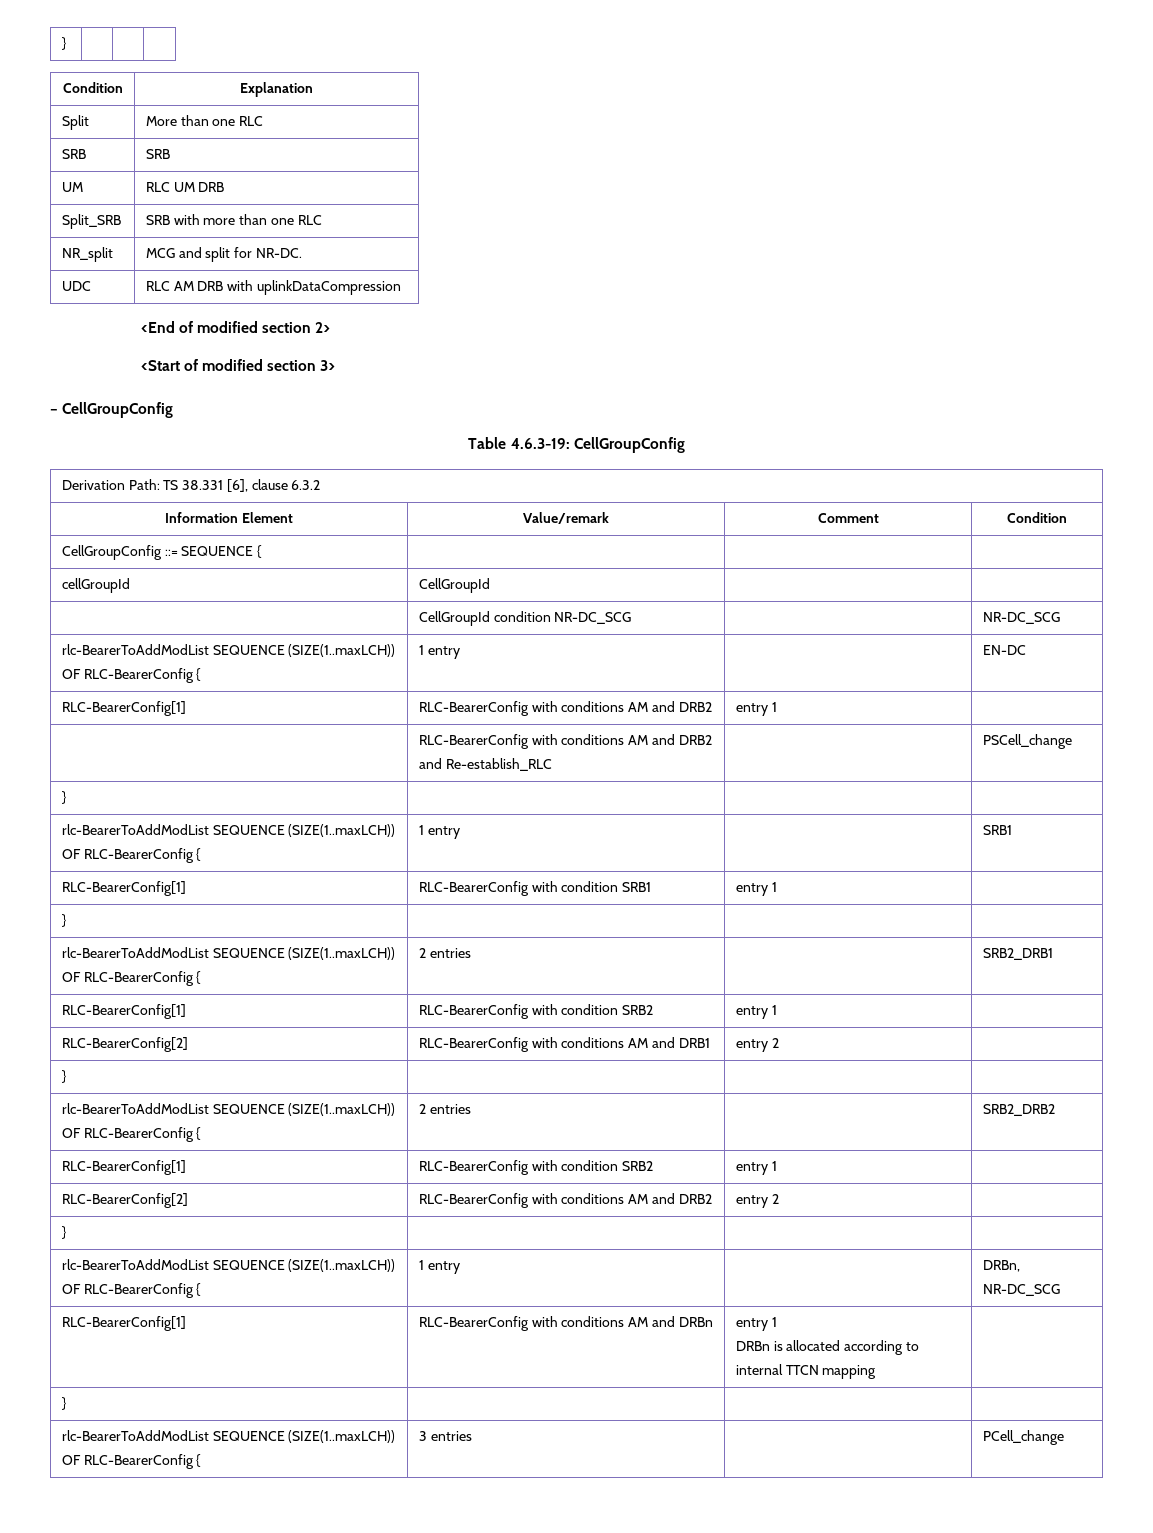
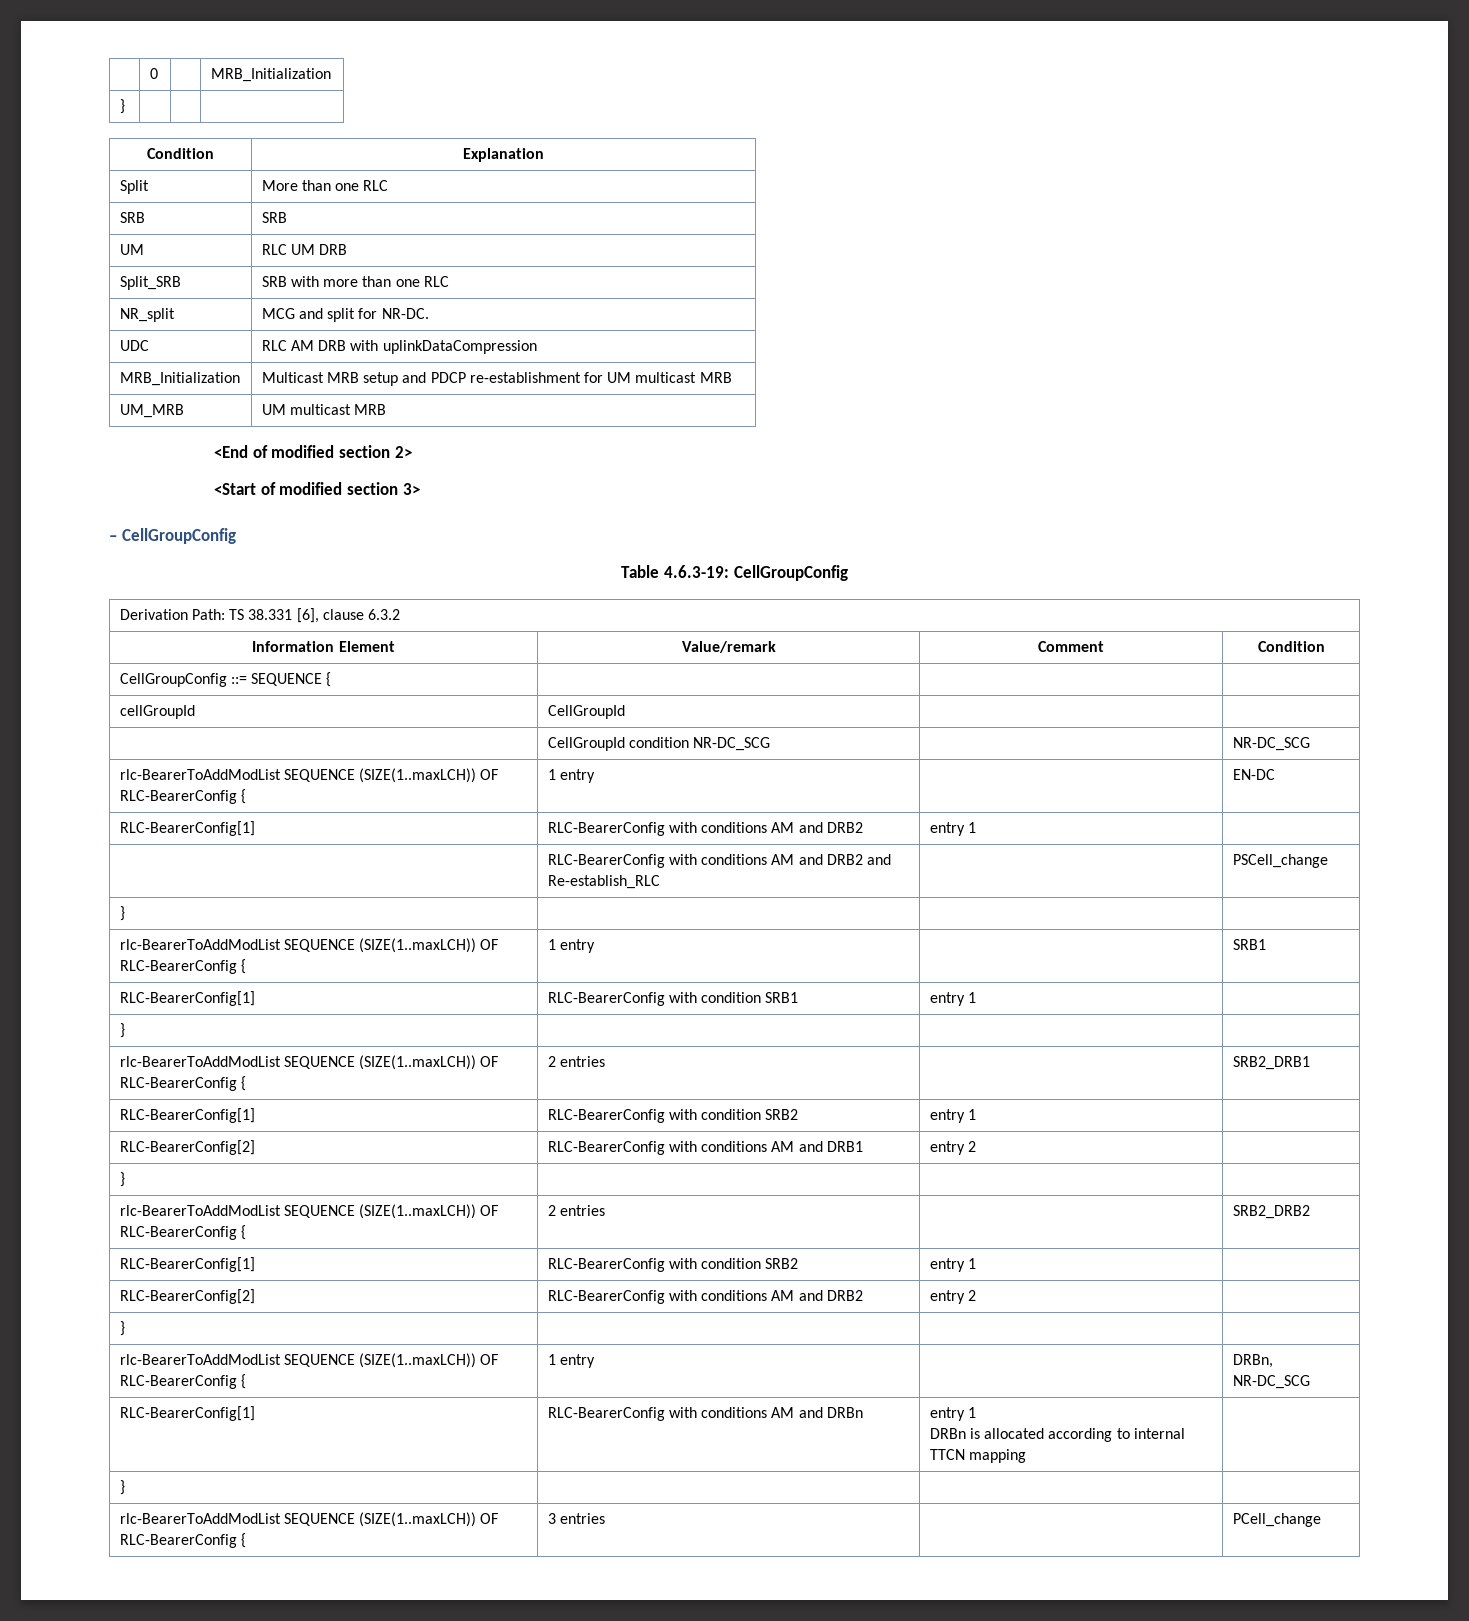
+ | 0 | | MRB_Initialization
+ MRB_Initialization | Multicast MRB setup and PDCP re-establishment for UM multicast MRB
+ UM_MRB | UM multicast MRB

